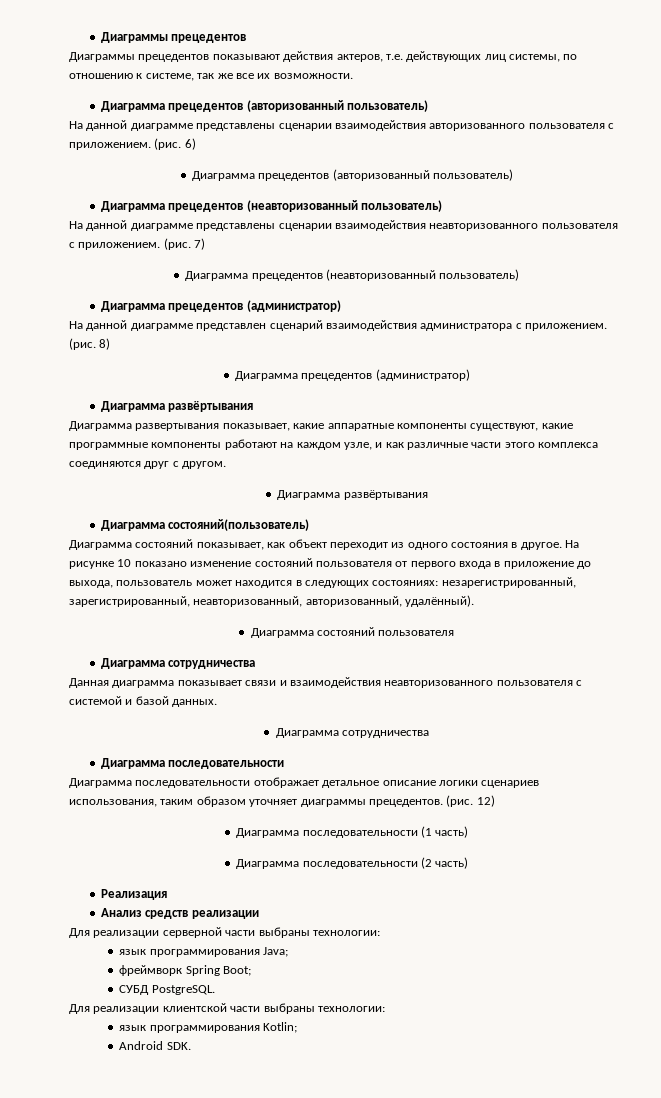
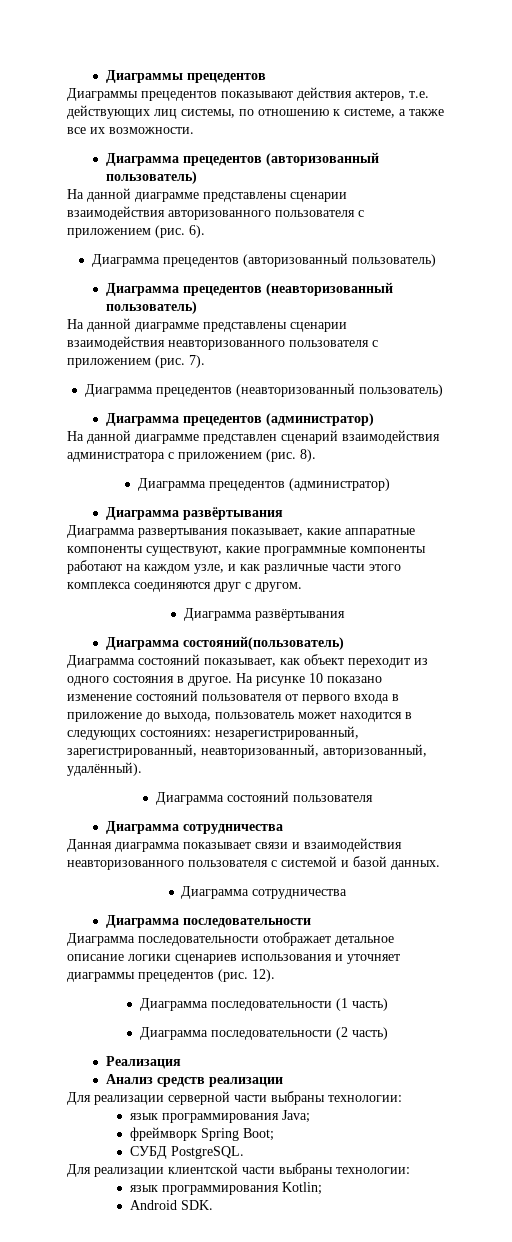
- Диаграммы прецедентов показывают действия актеров, т.е. действующих лиц системы, по отношению к системе, так же все их возможности.
+ Диаграммы прецедентов показывают действия актеров, т.е. действующих лиц системы, по отношению к системе, а также все их возможности.
- На данной диаграмме представлены сценарии взаимодействия авторизованного пользователя с приложением. (рис. 6)
+ На данной диаграмме представлены сценарии взаимодействия авторизованного пользователя с приложением (рис. 6).
- На данной диаграмме представлены сценарии взаимодействия неавторизованного пользователя с приложением. (рис. 7)
+ На данной диаграмме представлены сценарии взаимодействия неавторизованного пользователя с приложением (рис. 7).
- На данной диаграмме представлен сценарий взаимодействия администратора с приложением. (рис. 8)
+ На данной диаграмме представлен сценарий взаимодействия администратора с приложением (рис. 8).
- Диаграмма последовательности отображает детальное описание логики сценариев использования, таким образом уточняет диаграммы прецедентов. (рис. 12)
+ Диаграмма последовательности отображает детальное описание логики сценариев использования и уточняет диаграммы прецедентов (рис. 12).

